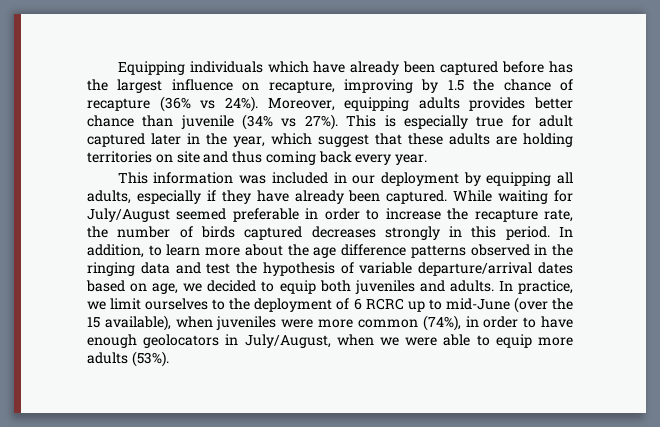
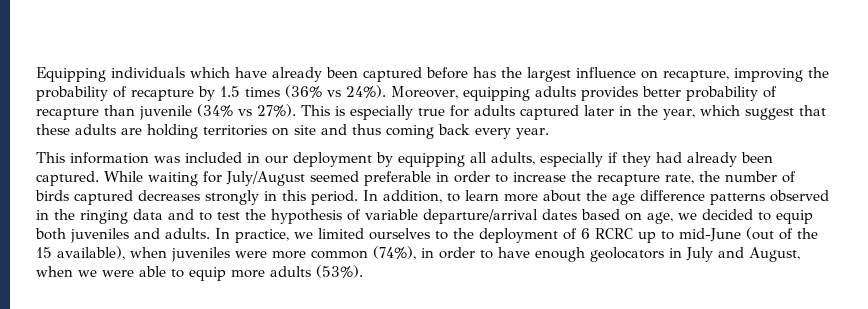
- Equipping individuals which have already been captured before has the largest influence on recapture, improving by 1.5 the chance of recapture (36% vs 24%).
+ Equipping individuals which have already been captured before has the largest influence on recapture, improving the probability of recapture by 1.5 times (36% vs 24%).
- Moreover, equipping adults provides better chance than juvenile (34% vs 27%).
+ Moreover, equipping adults provides better probability of recapture than juvenile (34% vs 27%).
- This is especially true for adult captured later in the year, which suggest that these adults are holding territories on site and thus coming back every year.
+ This is especially true for adults captured later in the year, which suggest that these adults are holding territories on site and thus coming back every year.
- This information was included in our deployment by equipping all adults, especially if they have already been captured.
+ This information was included in our deployment by equipping all adults, especially if they had already been captured.
- In addition, to learn more about the age difference patterns observed in the ringing data and test the hypothesis of variable departure/arrival dates based on age, we decided to equip both juveniles and adults.
+ In addition, to learn more about the age difference patterns observed in the ringing data and to test the hypothesis of variable departure/arrival dates based on age, we decided to equip both juveniles and adults.
- In practice, we limit ourselves to the deployment of 6 RCRC up to mid-June (over the 15 available), when juveniles were more common (74%), in order to have enough geolocators in July/August, when we were able to equip more adults (53%).
+ In practice, we limited ourselves to the deployment of 6 RCRC up to mid-June (out of the 15 available), when juveniles were more common (74%), in order to have enough geolocators in July and August, when we were able to equip more adults (53%).

